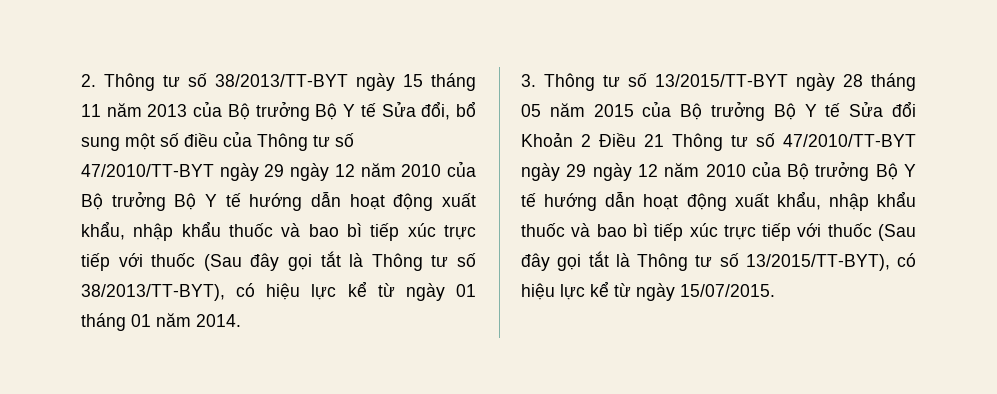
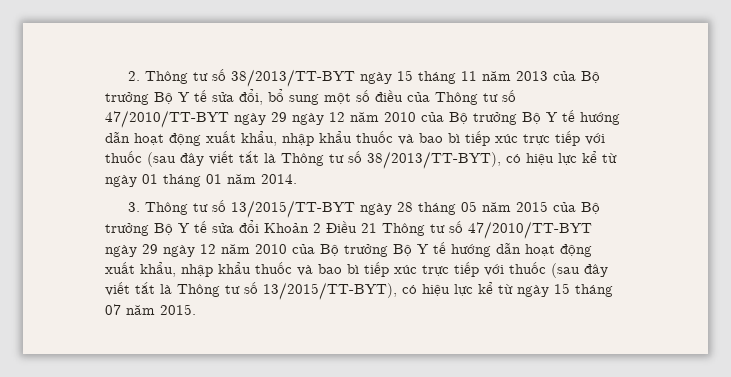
- 2. Thông tư số 38/2013/TT-BYT ngày 15 tháng 11 năm 2013 của Bộ trưởng Bộ Y tế Sửa đổi, bổ sung một số điều của Thông tư số 47/2010/TT-BYT ngày 29 ngày 12 năm 2010 của Bộ trưởng Bộ Y tế hướng dẫn hoạt động xuất khẩu, nhập khẩu thuốc và bao bì tiếp xúc trực tiếp với thuốc (Sau đây gọi tắt là Thông tư số 38/2013/TT-BYT), có hiệu lực kể từ ngày 01 tháng 01 năm 2014.
+ 2. Thông tư số 38/2013/TT-BYT ngày 15 tháng 11 năm 2013 của Bộ trưởng Bộ Y tế sửa đổi, bổ sung một số điều của Thông tư số 47/2010/TT-BYT ngày 29 ngày 12 năm 2010 của Bộ trưởng Bộ Y tế hướng dẫn hoạt động xuất khẩu, nhập khẩu thuốc và bao bì tiếp xúc trực tiếp với thuốc (sau đây viết tắt là Thông tư số 38/2013/TT-BYT), có hiệu lực kể từ ngày 01 tháng 01 năm 2014.
- 3. Thông tư số 13/2015/TT-BYT ngày 28 tháng 05 năm 2015 của Bộ trưởng Bộ Y tế Sửa đổi Khoản 2 Điều 21 Thông tư số 47/2010/TT-BYT ngày 29 ngày 12 năm 2010 của Bộ trưởng Bộ Y tế hướng dẫn hoạt động xuất khẩu, nhập khẩu thuốc và bao bì tiếp xúc trực tiếp với thuốc (Sau đây gọi tắt là Thông tư số 13/2015/TT-BYT), có hiệu lực kể từ ngày 15/07/2015.
+ 3. Thông tư số 13/2015/TT-BYT ngày 28 tháng 05 năm 2015 của Bộ trưởng Bộ Y tế sửa đổi Khoản 2 Điều 21 Thông tư số 47/2010/TT-BYT ngày 29 ngày 12 năm 2010 của Bộ trưởng Bộ Y tế hướng dẫn hoạt động xuất khẩu, nhập khẩu thuốc và bao bì tiếp xúc trực tiếp với thuốc (sau đây viết tắt là Thông tư số 13/2015/TT-BYT), có hiệu lực kể từ ngày 15 tháng 07 năm 2015.

